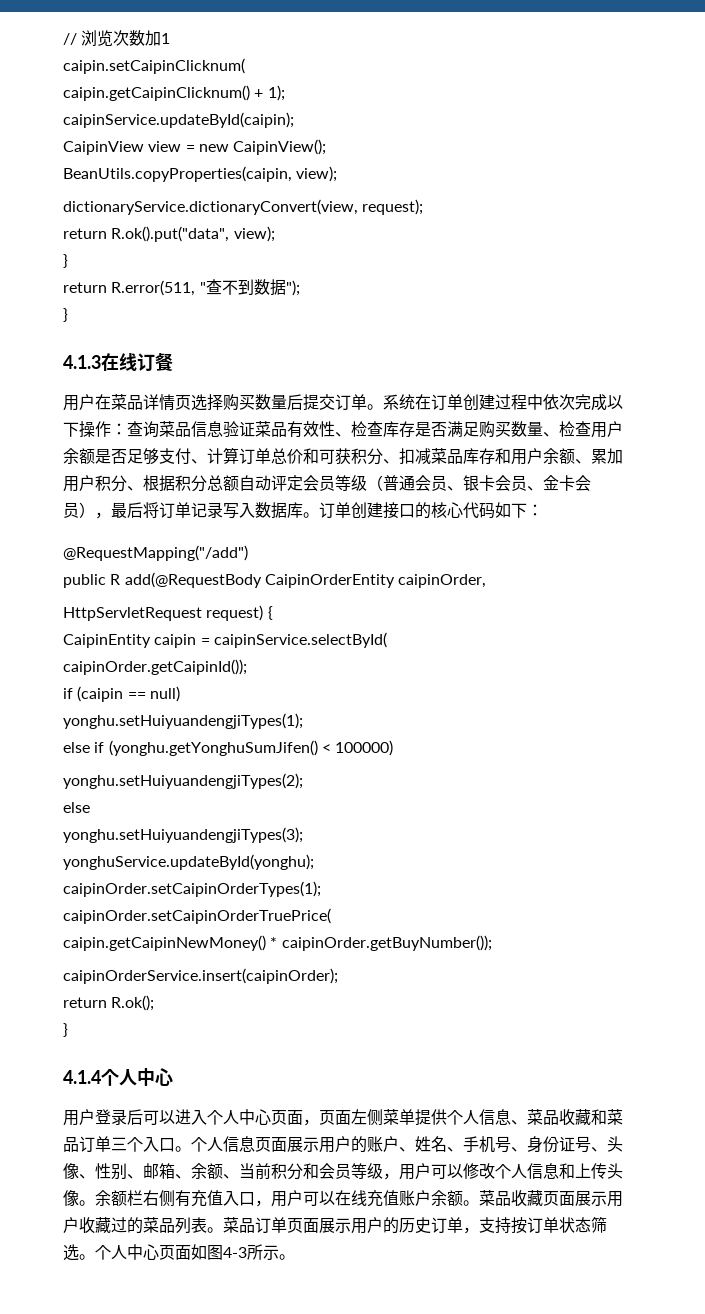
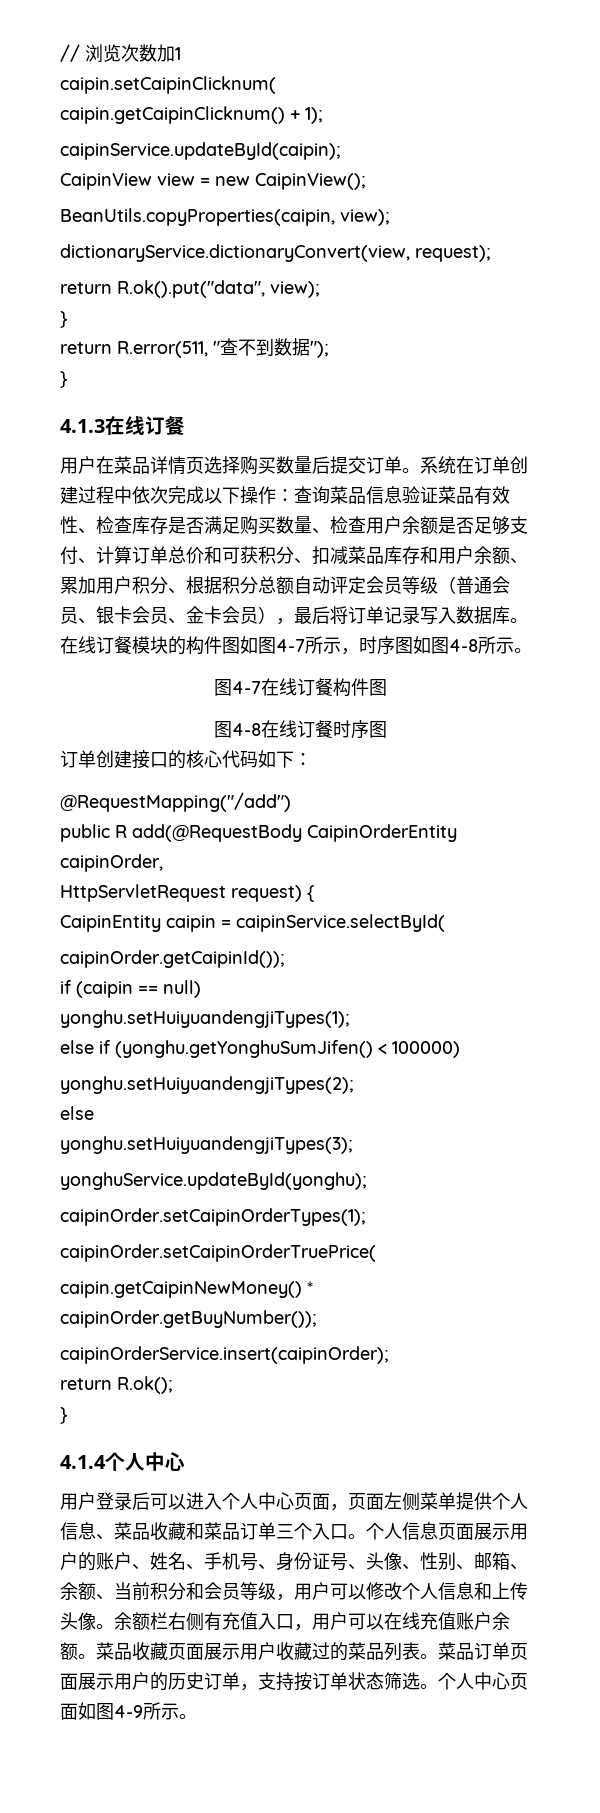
- 查询菜品信息验证菜品有效性、检查库存是否满足购买数量、检查用户余额是否足够支付、计算订单总价和可获积分、扣减菜品库存和用户余额、累加用户积分、根据积分总额自动评定会员等级（普通会员、银卡会员、金卡会员），最后将订单记录写入数据库。订单创建接口的核心代码如下：
+ 查询菜品信息验证菜品有效性、检查库存是否满足购买数量、检查用户余额是否足够支付、计算订单总价和可获积分、扣减菜品库存和用户余额、累加用户积分、根据积分总额自动评定会员等级（普通会员、银卡会员、金卡会员），最后将订单记录写入数据库。在线订餐模块的构件图如图4-7所示，时序图如图4-8所示。
+ 图4-7在线订餐构件图
+ 图4-8在线订餐时序图
+ 订单创建接口的核心代码如下：
- 个人中心页面如图4-3所示。
+ 个人中心页面如图4-9所示。

